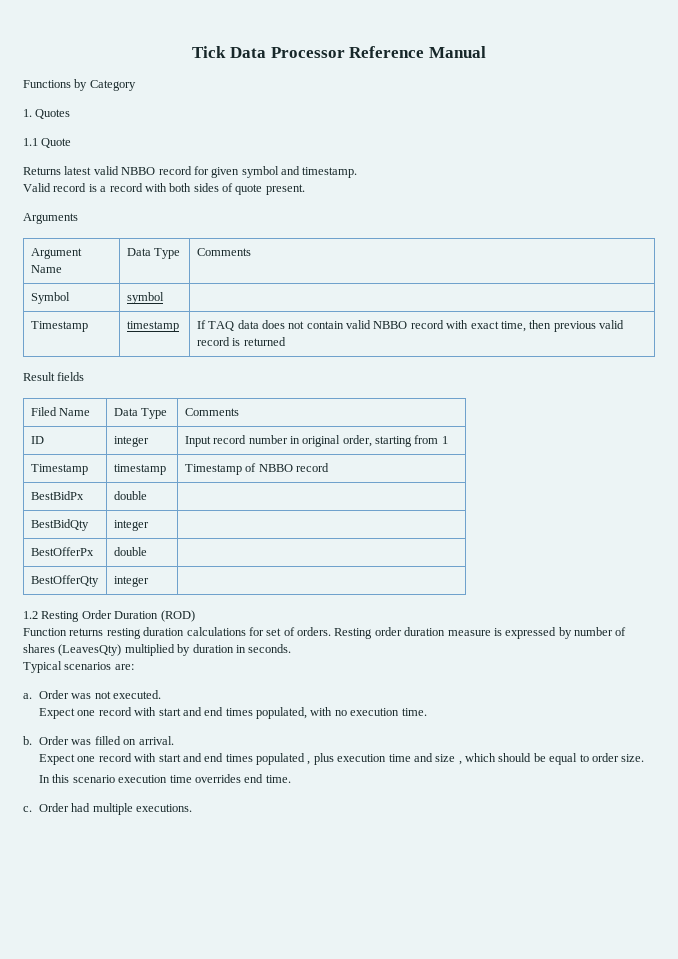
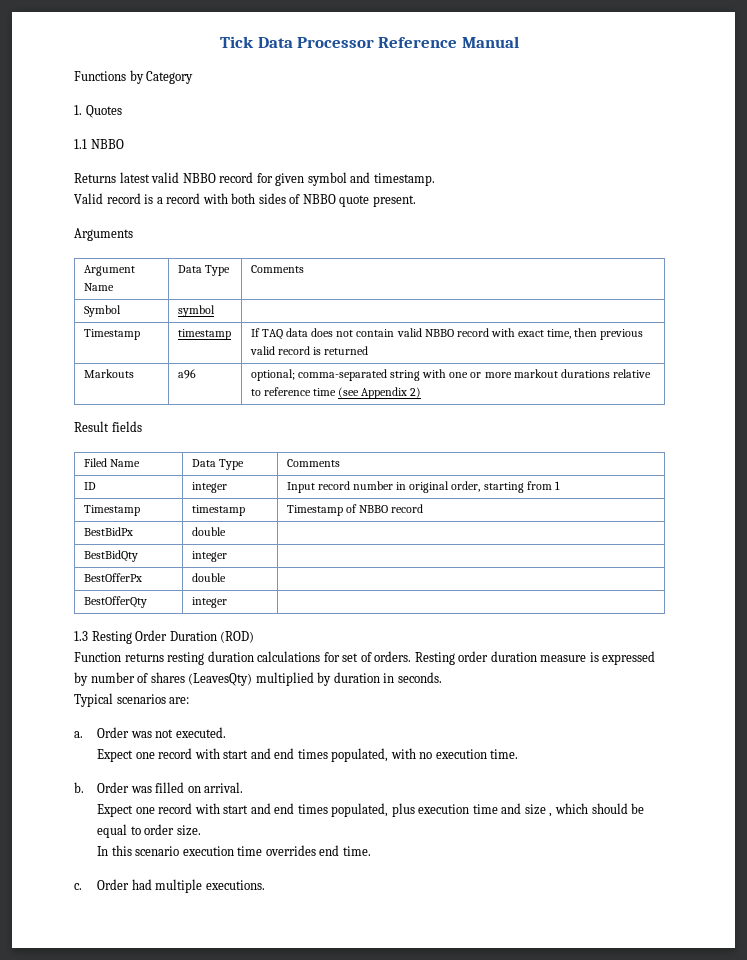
- 1.1 Quote
+ 1.1 NBBO
- Valid record is a record with both sides of quote present.
+ Valid record is a record with both sides of NBBO quote present.
+ Markouts | a96 | optional; comma-separated string with one or more markout durations relative to reference time (see Appendix 2)
- 1.2 Resting Order Duration (ROD)
+ 1.3 Resting Order Duration (ROD)
- Expect one record with start and end times populated , plus execution time and size , which should be equal to order size.
+ Expect one record with start and end times populated, plus execution time and size , which should be equal to order size.

